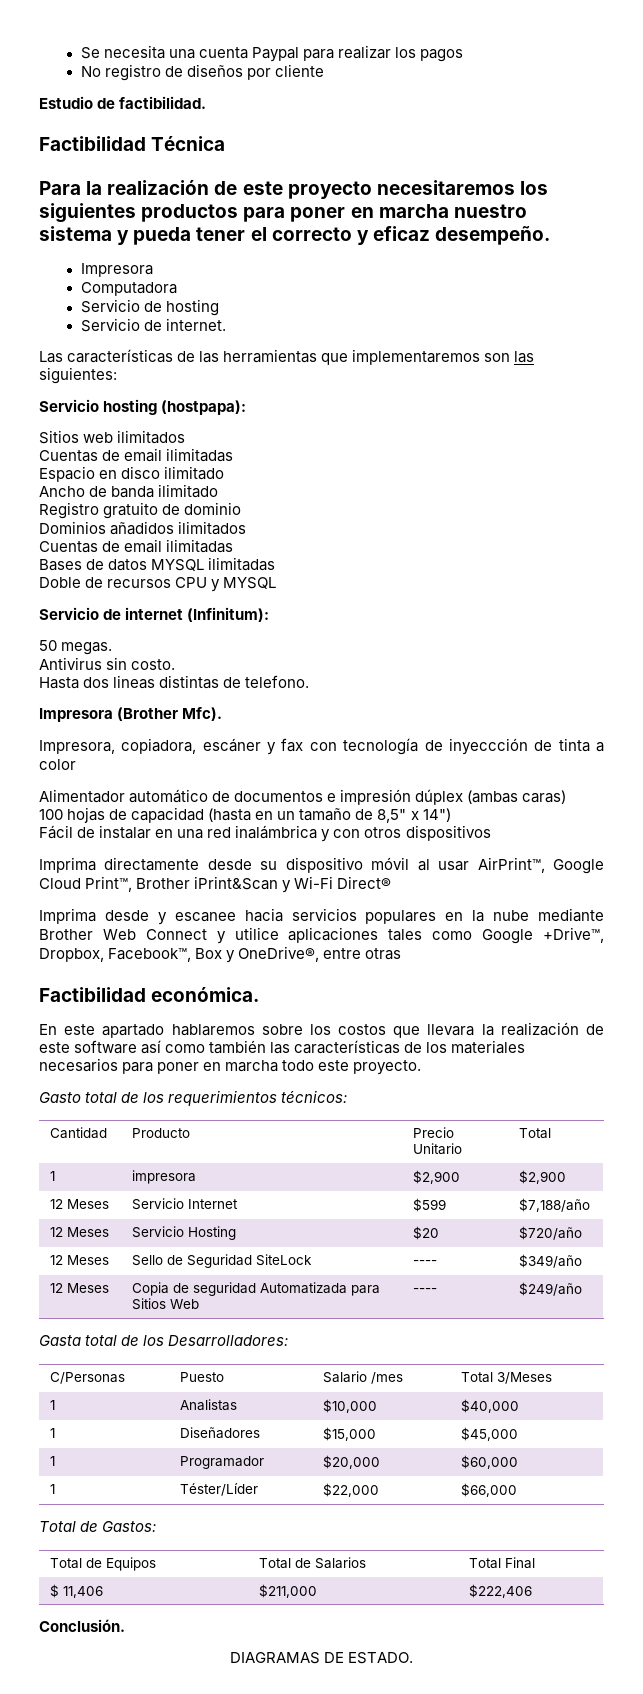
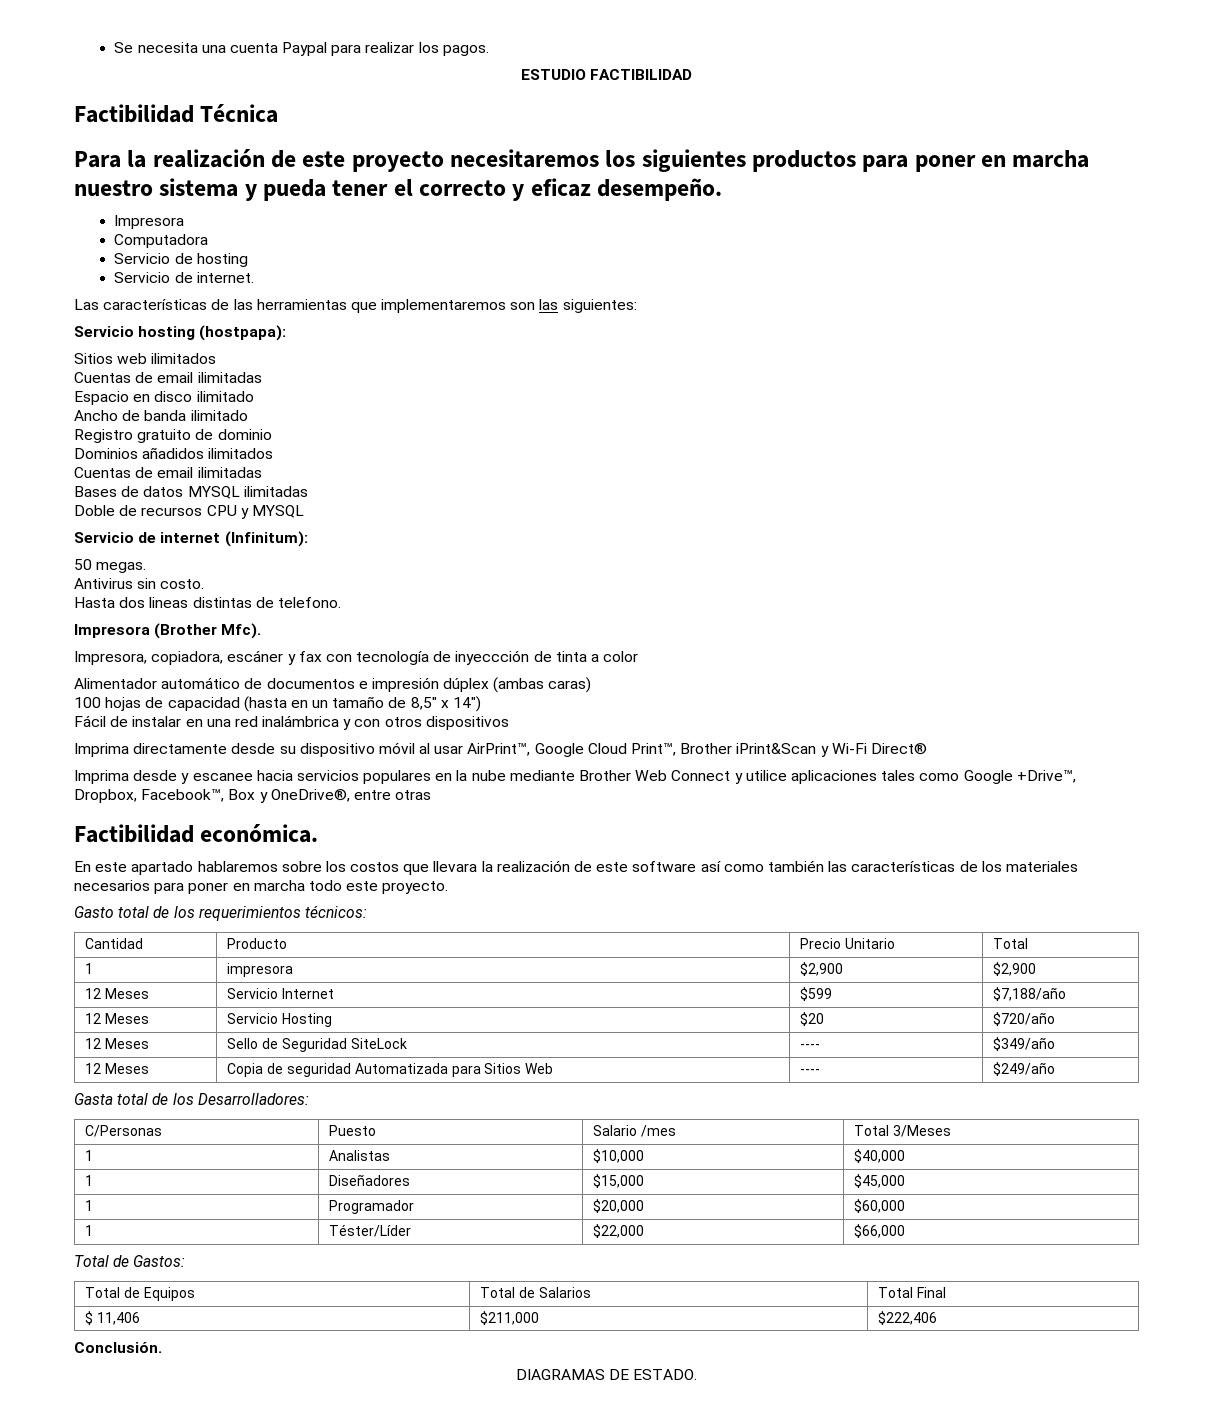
- Se necesita una cuenta Paypal para realizar los pagos
- No registro de diseños por cliente
- Estudio de factibilidad.
+ Se necesita una cuenta Paypal para realizar los pagos.
+ ESTUDIO FACTIBILIDAD

